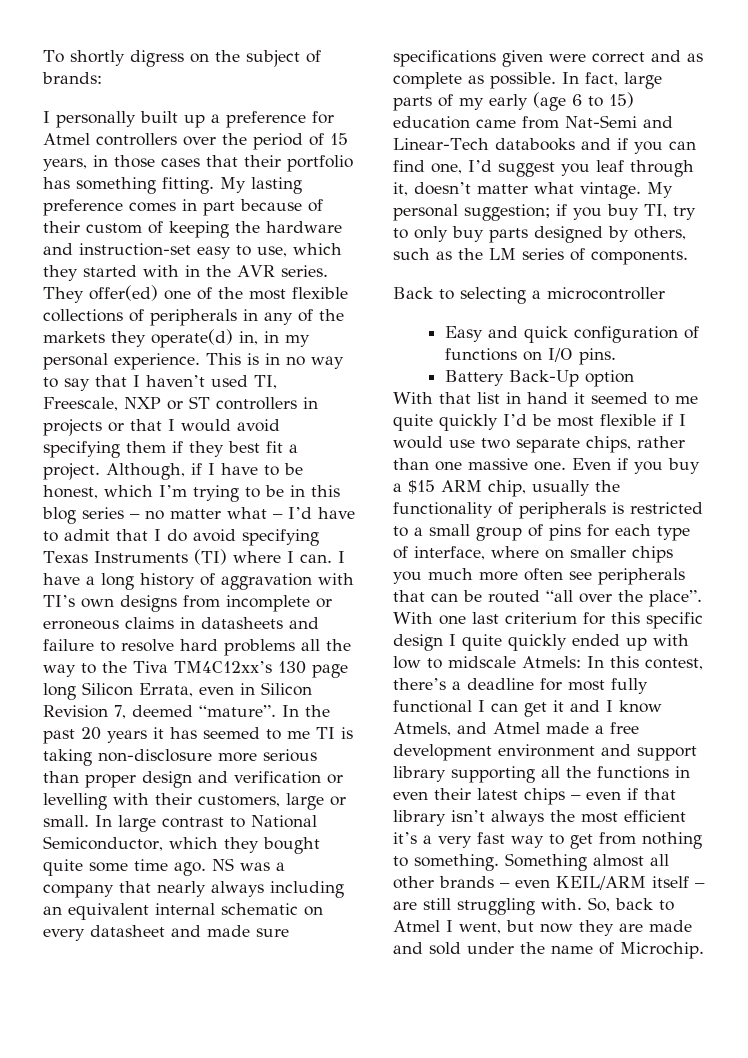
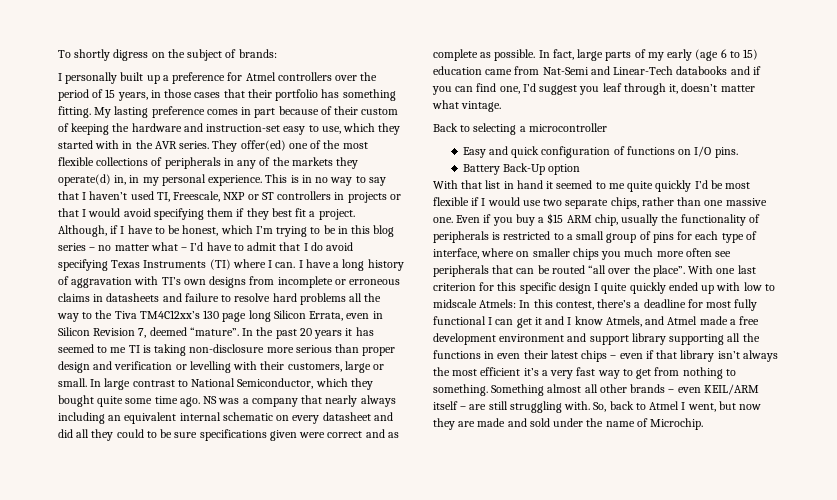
- NS was a company that nearly always including an equivalent internal schematic on every datasheet and made sure specifications given were correct and as complete as possible.
+ NS was a company that nearly always including an equivalent internal schematic on every datasheet and did all they could to be sure specifications given were correct and as complete as possible.
- My personal suggestion; if you buy TI, try to only buy parts designed by others, such as the LM series of components.
- With one last criterium for this specific design I quite quickly ended up with low to midscale Atmels:
+ With one last criterion for this specific design I quite quickly ended up with low to midscale Atmels:

